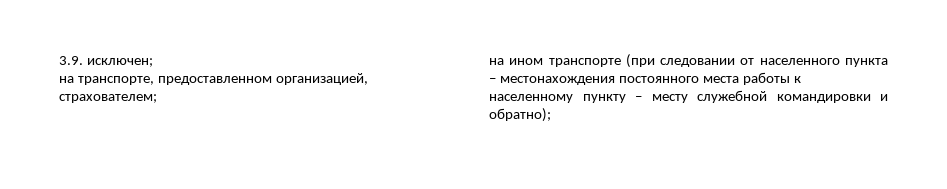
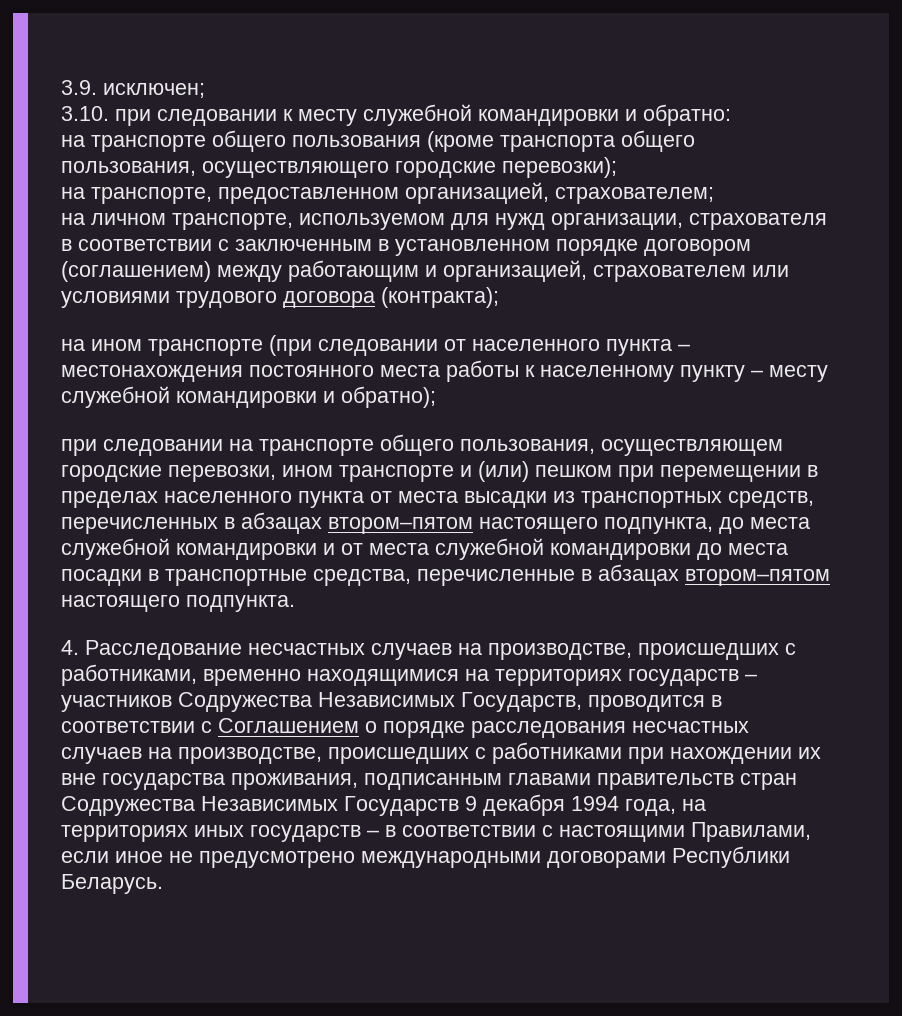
+ 3.10. при следовании к месту служебной командировки и обратно:
+ на транспорте общего пользования (кроме транспорта общего пользования, осуществляющего городские перевозки);
+ на личном транспорте, используемом для нужд организации, страхователя в соответствии с заключенным в установленном порядке договором (соглашением) между работающим и организацией, страхователем или условиями трудового договора (контракта);
+ при следовании на транспорте общего пользования, осуществляющем городские перевозки, ином транспорте и (или) пешком при перемещении в пределах населенного пункта от места высадки из транспортных средств, перечисленных в абзацах втором–пятом настоящего подпункта, до места служебной командировки и от места служебной командировки до места посадки в транспортные средства, перечисленные в абзацах втором–пятом настоящего подпункта.
+ 4. Расследование несчастных случаев на производстве, происшедших с работниками, временно находящимися на территориях государств – участников Содружества Независимых Государств, проводится в соответствии с Соглашением о порядке расследования несчастных случаев на производстве, происшедших с работниками при нахождении их вне государства проживания, подписанным главами правительств стран Содружества Независимых Государств 9 декабря 1994 года, на территориях иных государств – в соответствии с настоящими Правилами, если иное не предусмотрено международными договорами Республики Беларусь.

